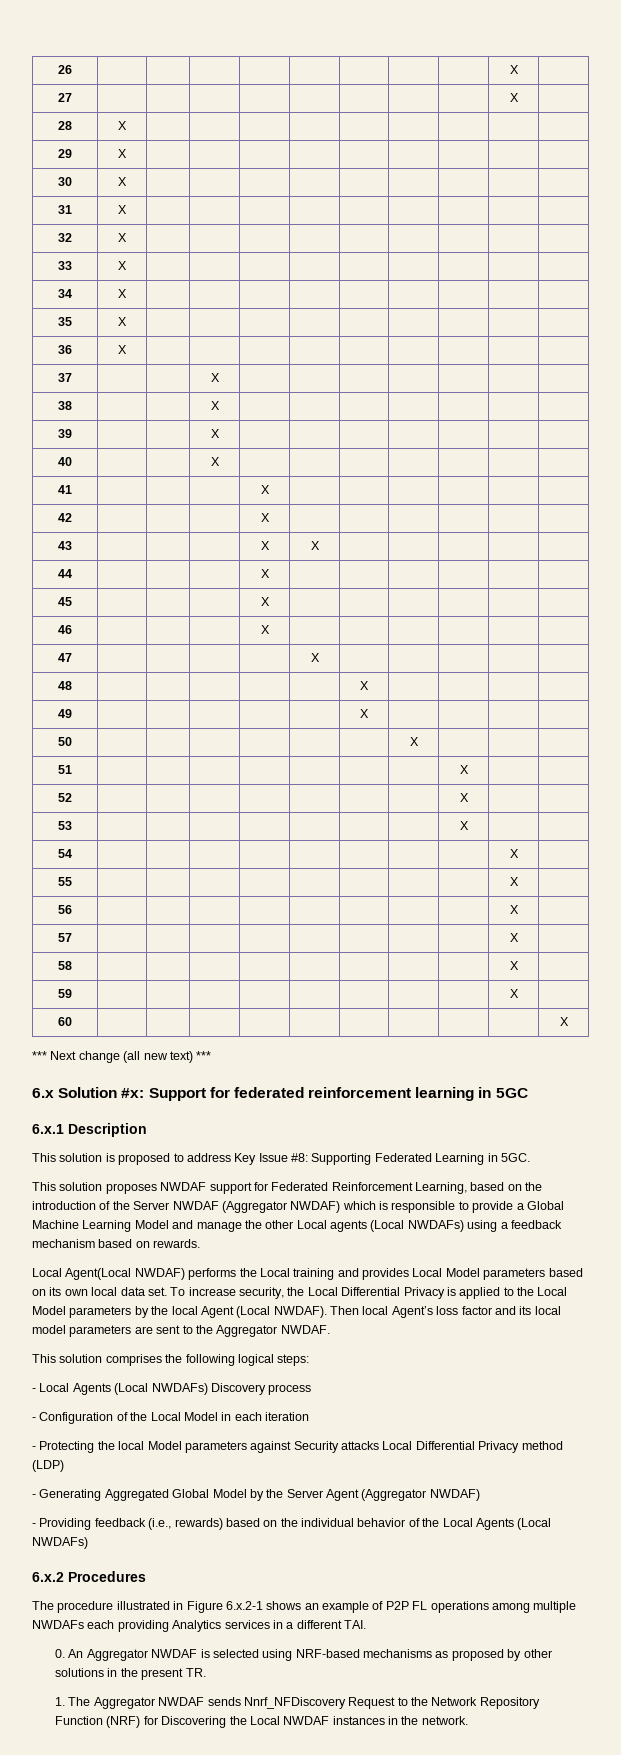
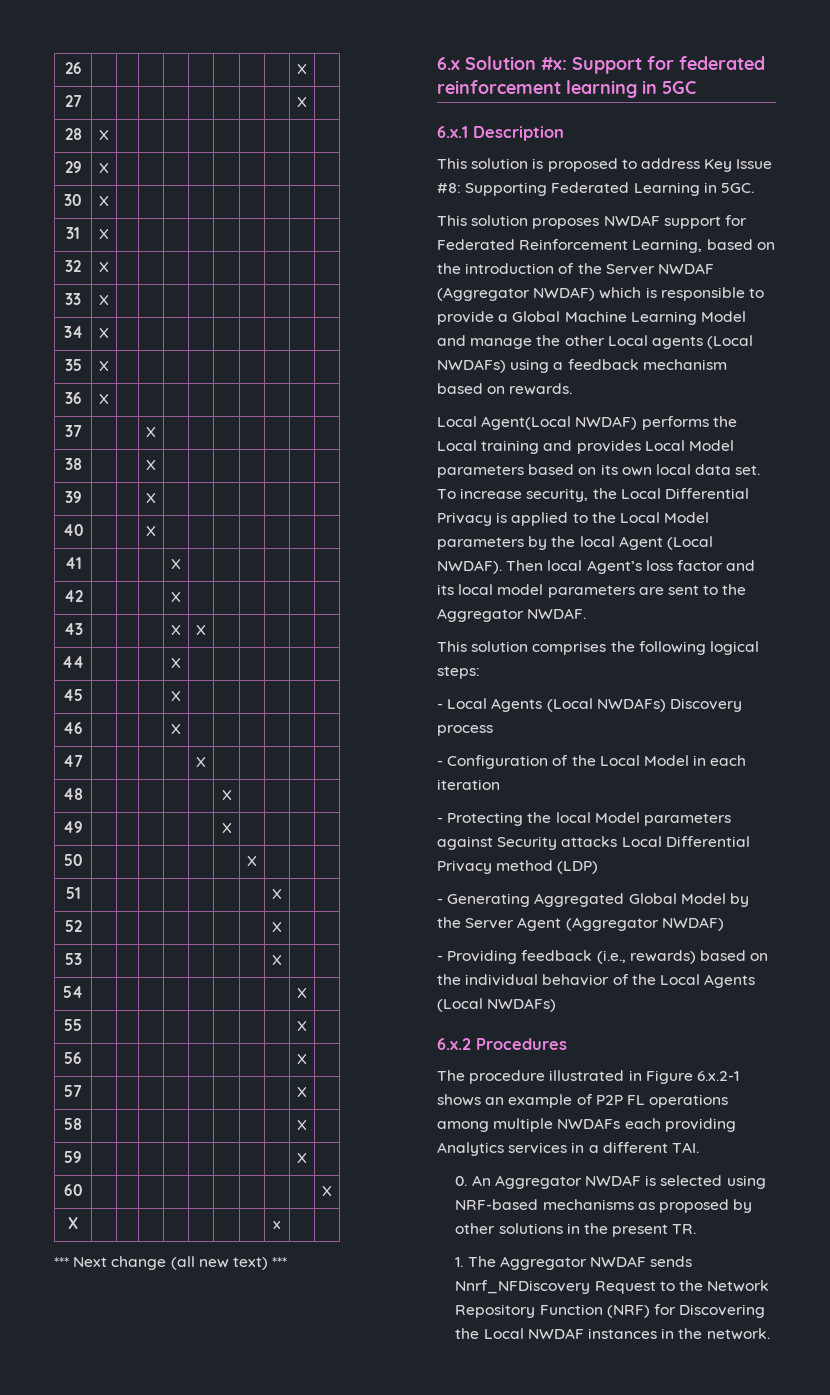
+ X | | | | | | | | x | |

